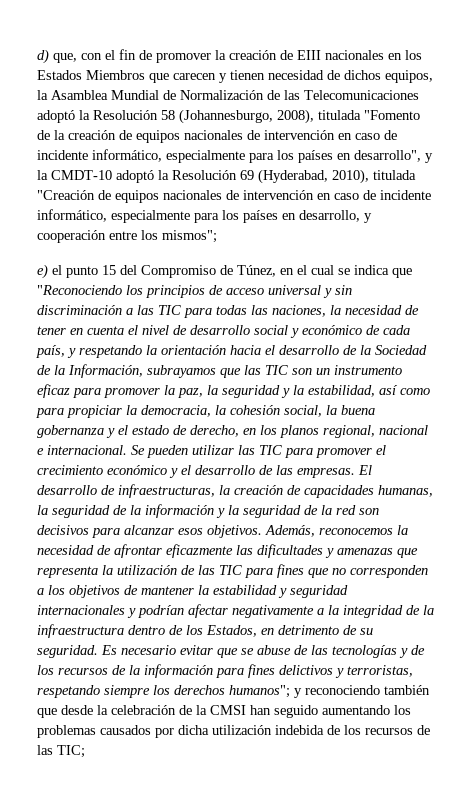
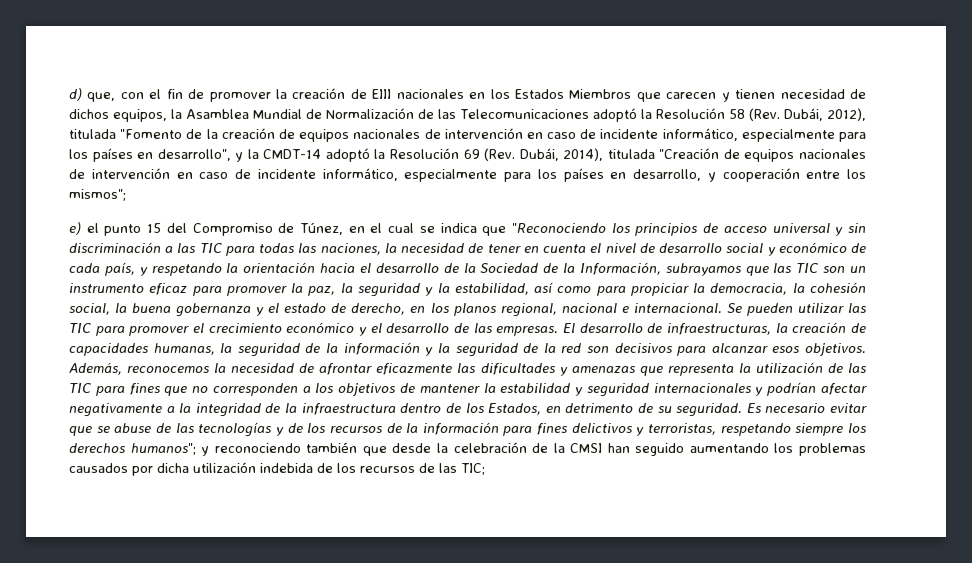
- d) que, con el fin de promover la creación de EIII nacionales en los Estados Miembros que carecen y tienen necesidad de dichos equipos, la Asamblea Mundial de Normalización de las Telecomunicaciones adoptó la Resolución 58 (Johannesburgo, 2008), titulada "Fomento de la creación de equipos nacionales de intervención en caso de incidente informático, especialmente para los países en desarrollo", y la CMDT-10 adoptó la Resolución 69 (Hyderabad, 2010), titulada "Creación de equipos nacionales de intervención en caso de incidente informático, especialmente para los países en desarrollo, y cooperación entre los mismos";
+ d) que, con el fin de promover la creación de EIII nacionales en los Estados Miembros que carecen y tienen necesidad de dichos equipos, la Asamblea Mundial de Normalización de las Telecomunicaciones adoptó la Resolución 58 (Rev. Dubái, 2012), titulada "Fomento de la creación de equipos nacionales de intervención en caso de incidente informático, especialmente para los países en desarrollo", y la CMDT-14 adoptó la Resolución 69 (Rev. Dubái, 2014), titulada "Creación de equipos nacionales de intervención en caso de incidente informático, especialmente para los países en desarrollo, y cooperación entre los mismos";

